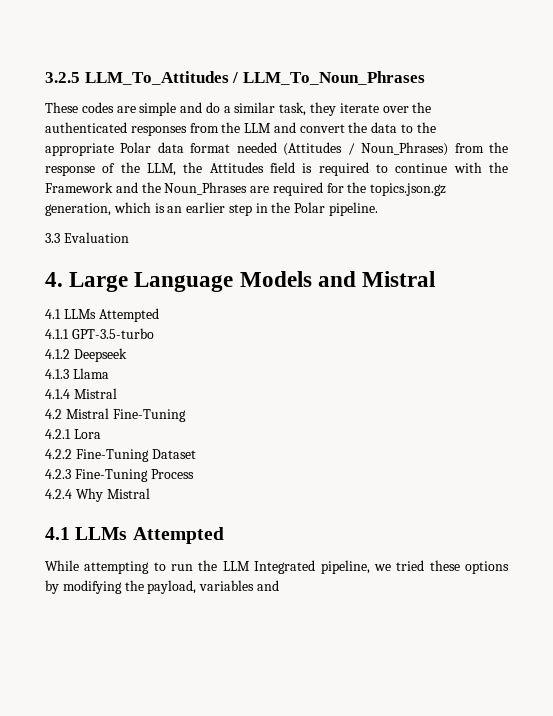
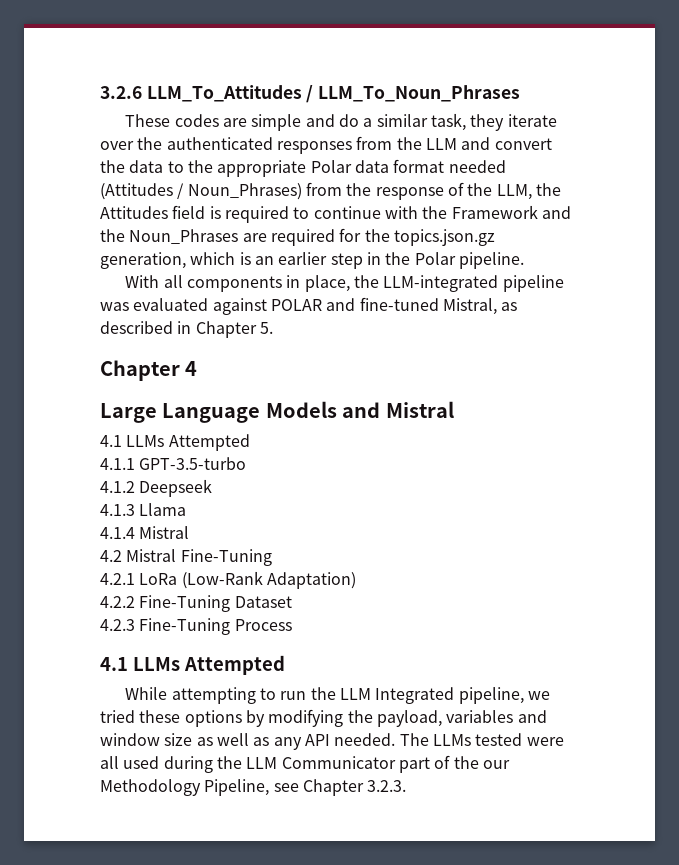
- 3.2.5 LLM_To_Attitudes / LLM_To_Noun_Phrases
+ 3.2.6 LLM_To_Attitudes / LLM_To_Noun_Phrases
- 3.3 Evaluation
- 4. Large Language Models and Mistral
+ With all components in place, the LLM-integrated pipeline was evaluated against POLAR and fine-tuned Mistral, as described in Chapter 5.
+ Chapter 4
+ Large Language Models and Mistral
- 4.2.1 Lora
+ 4.2.1 LoRa (Low-Rank Adaptation)
- 4.2.4 Why Mistral
- While attempting to run the LLM Integrated pipeline, we tried these options by modifying the payload, variables and
+ While attempting to run the LLM Integrated pipeline, we tried these options by modifying the payload, variables and window size as well as any API needed. The LLMs tested were all used during the LLM Communicator part of the our Methodology Pipeline, see Chapter 3.2.3.

